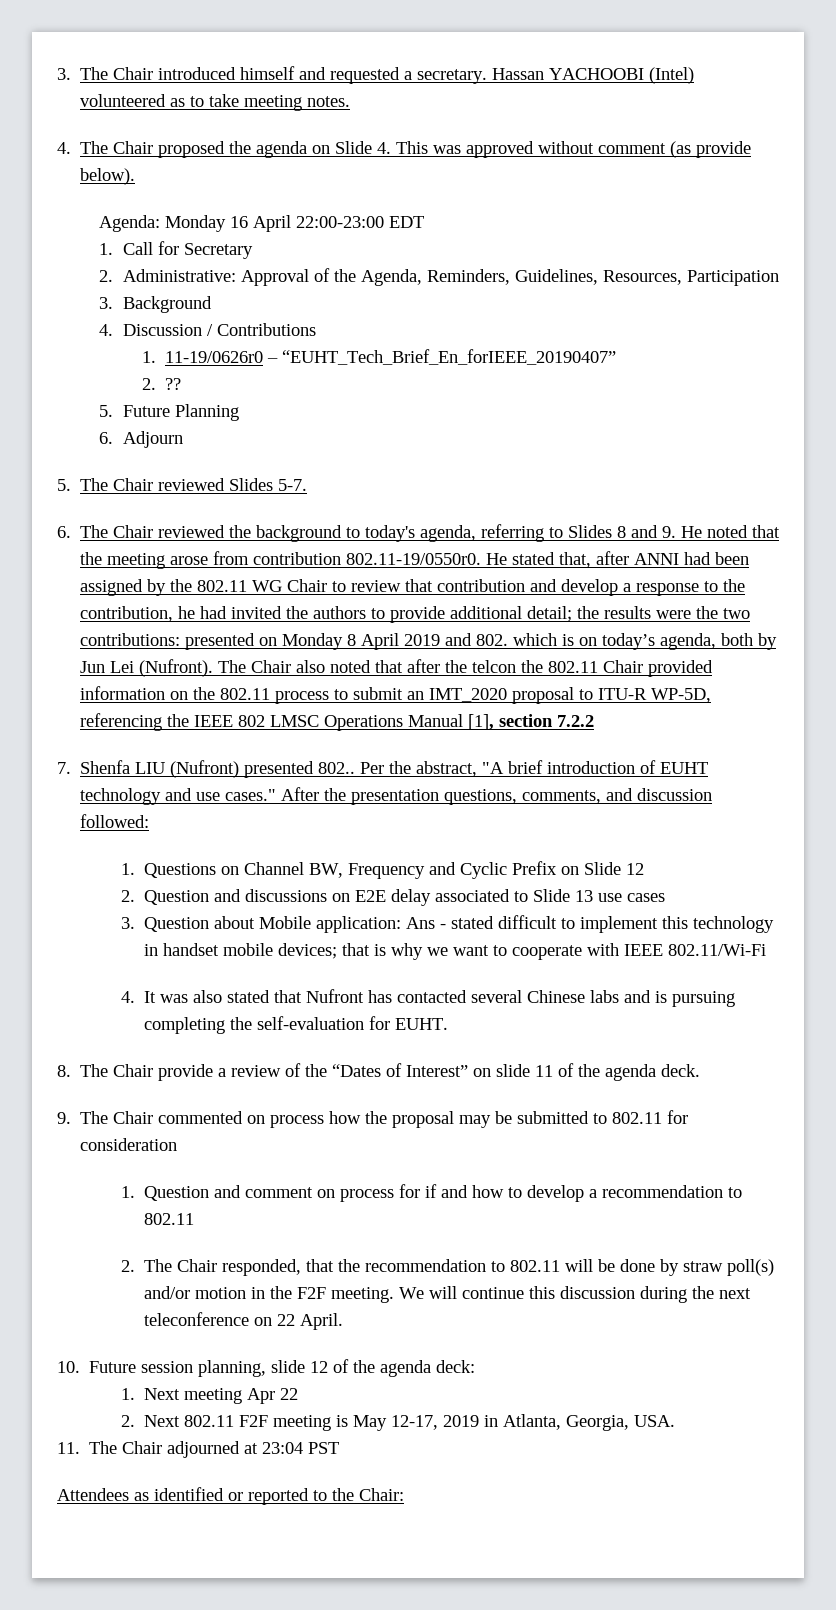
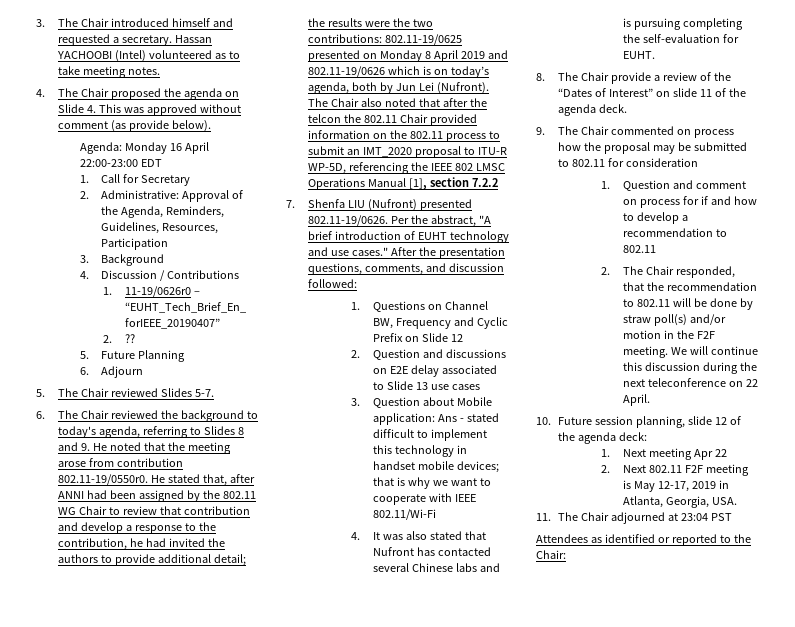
- presented on Monday 8 April 2019 and 802. which is on today’s agenda, both by Jun Lei (Nufront).
+ 802.11-19/0625 presented on Monday 8 April 2019 and 802.11-19/0626 which is on today’s agenda, both by Jun Lei (Nufront).
- 7. Shenfa LIU (Nufront) presented 802.. Per the abstract, "A brief introduction of EUHT technology and use cases."
+ 7. Shenfa LIU (Nufront) presented 802.11-19/0626. Per the abstract, "A brief introduction of EUHT technology and use cases."

